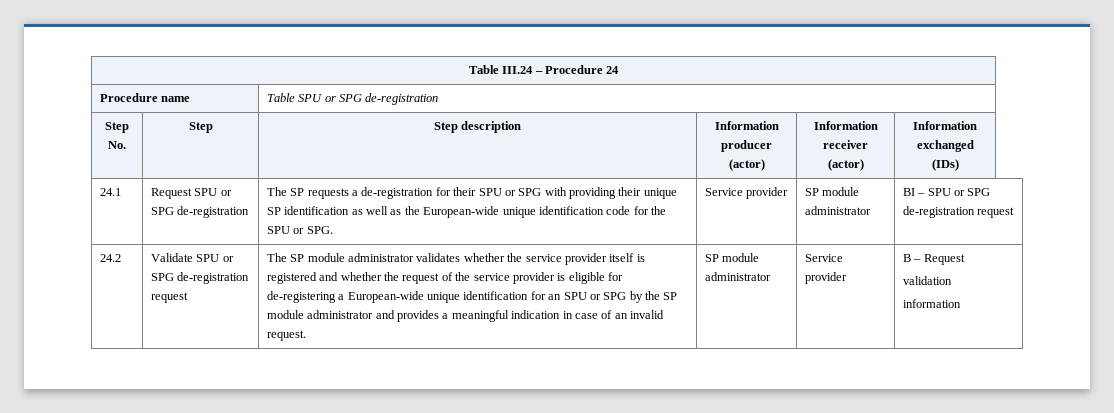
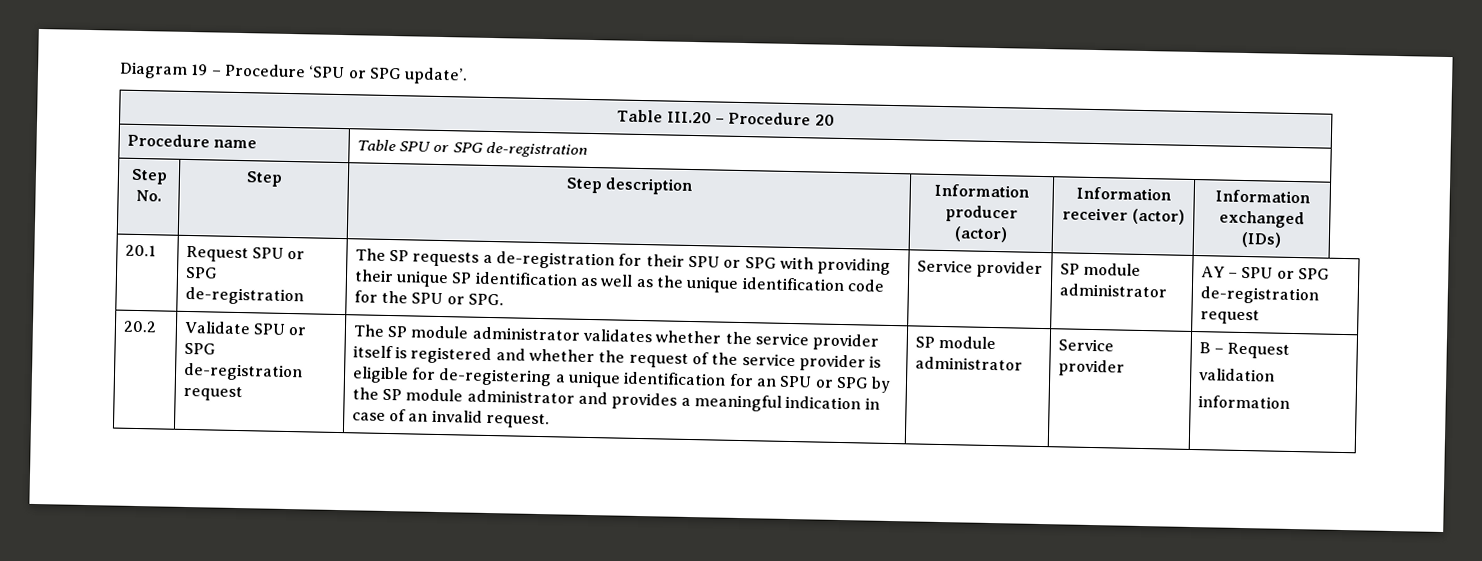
- Table III.24 – Procedure 24
+ Diagram 19 – Procedure ‘SPU or SPG update’.
+ Table III.20 – Procedure 20
- 24.1
+ 20.1
- The SP requests a de-registration for their SPU or SPG with providing their unique SP identification as well as the European-wide unique identification code for the SPU or SPG.
+ The SP requests a de-registration for their SPU or SPG with providing their unique SP identification as well as the unique identification code for the SPU or SPG.
- BI – SPU or SPG de-registration request
+ AY – SPU or SPG de-registration request
- 24.2
+ 20.2
- The SP module administrator validates whether the service provider itself is registered and whether the request of the service provider is eligible for de-registering a European-wide unique identification for an SPU or SPG by the SP module administrator and provides a meaningful indication in case of an invalid request.
+ The SP module administrator validates whether the service provider itself is registered and whether the request of the service provider is eligible for de-registering a unique identification for an SPU or SPG by the SP module administrator and provides a meaningful indication in case of an invalid request.

